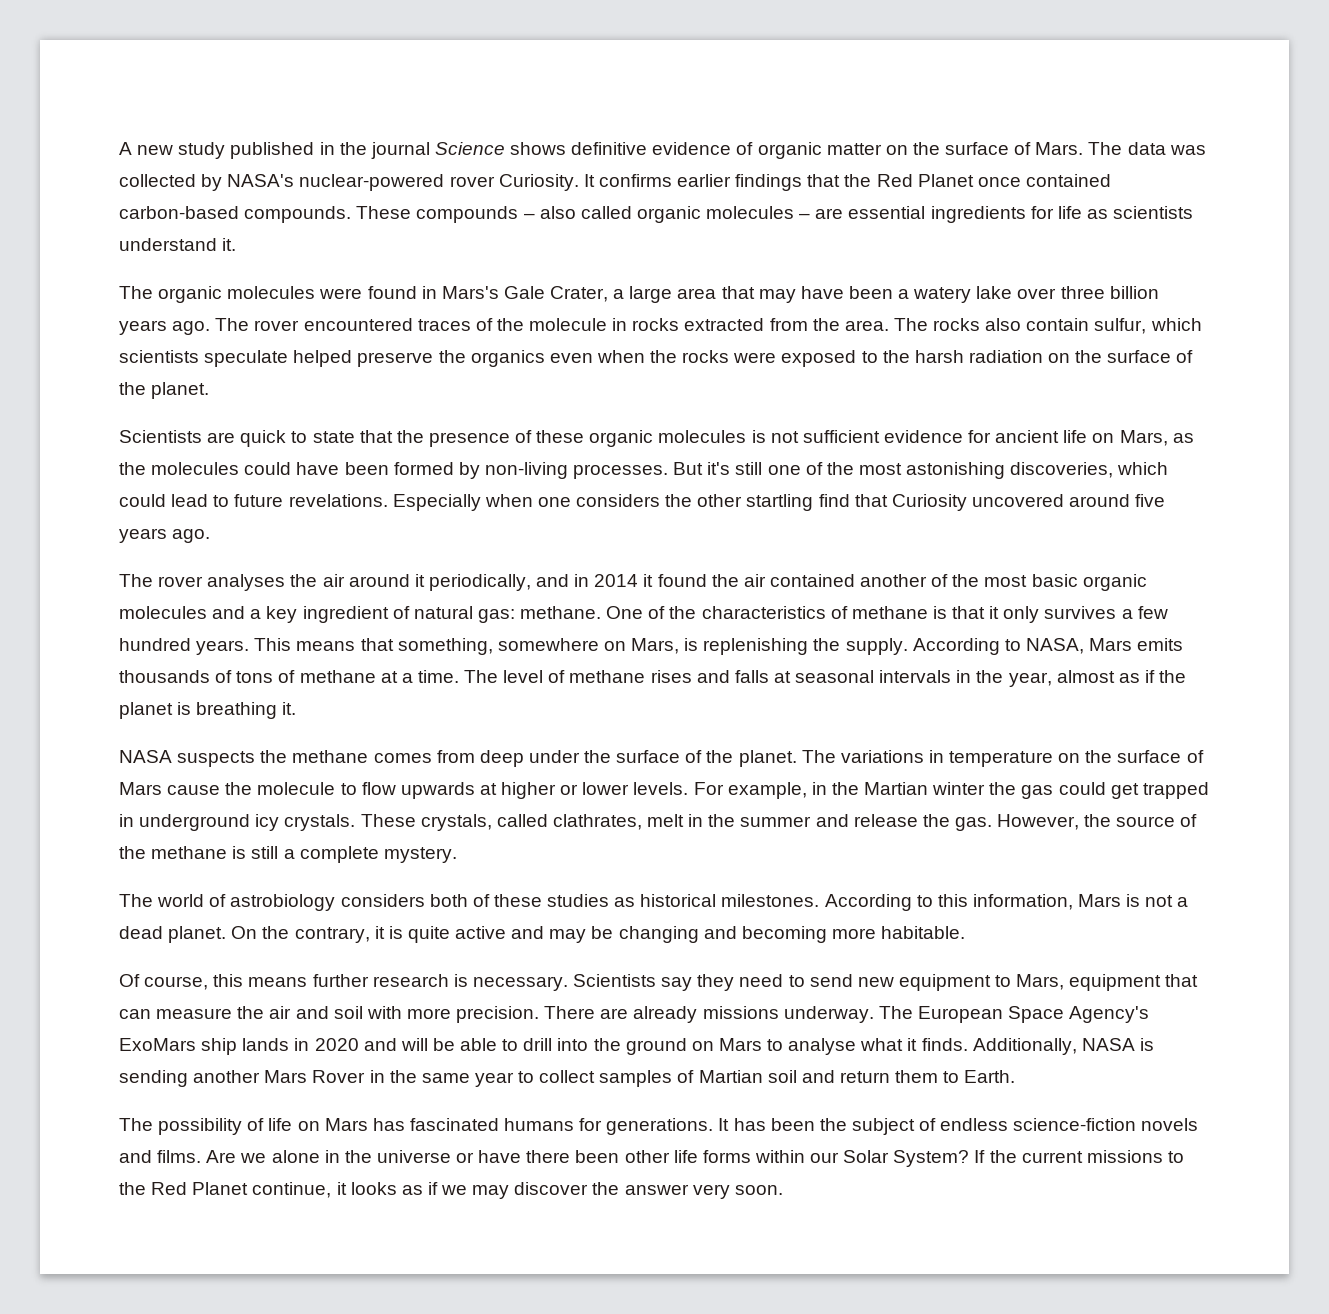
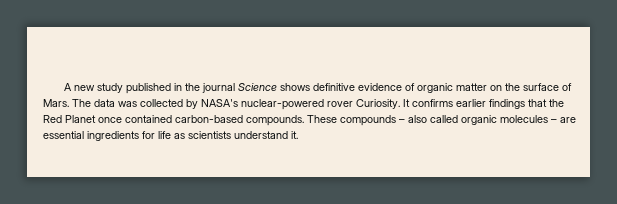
- The organic molecules were found in Mars's Gale Crater, a large area that may have been a watery lake over three billion years ago. The rover encountered traces of the molecule in rocks extracted from the area. The rocks also contain sulfur, which scientists speculate helped preserve the organics even when the rocks were exposed to the harsh radiation on the surface of the planet.
- Scientists are quick to state that the presence of these organic molecules is not sufficient evidence for ancient life on Mars, as the molecules could have been formed by non-living processes. But it's still one of the most astonishing discoveries, which could lead to future revelations. Especially when one considers the other startling find that Curiosity uncovered around five years ago.
- The rover analyses the air around it periodically, and in 2014 it found the air contained another of the most basic organic molecules and a key ingredient of natural gas: methane. One of the characteristics of methane is that it only survives a few hundred years. This means that something, somewhere on Mars, is replenishing the supply. According to NASA, Mars emits thousands of tons of methane at a time. The level of methane rises and falls at seasonal intervals in the year, almost as if the planet is breathing it.
- NASA suspects the methane comes from deep under the surface of the planet. The variations in temperature on the surface of Mars cause the molecule to flow upwards at higher or lower levels. For example, in the Martian winter the gas could get trapped in underground icy crystals. These crystals, called clathrates, melt in the summer and release the gas. However, the source of the methane is still a complete mystery.
- The world of astrobiology considers both of these studies as historical milestones. According to this information, Mars is not a dead planet. On the contrary, it is quite active and may be changing and becoming more habitable.
- Of course, this means further research is necessary. Scientists say they need to send new equipment to Mars, equipment that can measure the air and soil with more precision. There are already missions underway. The European Space Agency's ExoMars ship lands in 2020 and will be able to drill into the ground on Mars to analyse what it finds. Additionally, NASA is sending another Mars Rover in the same year to collect samples of Martian soil and return them to Earth.
- The possibility of life on Mars has fascinated humans for generations. It has been the subject of endless science-fiction novels and films. Are we alone in the universe or have there been other life forms within our Solar System? If the current missions to the Red Planet continue, it looks as if we may discover the answer very soon.

